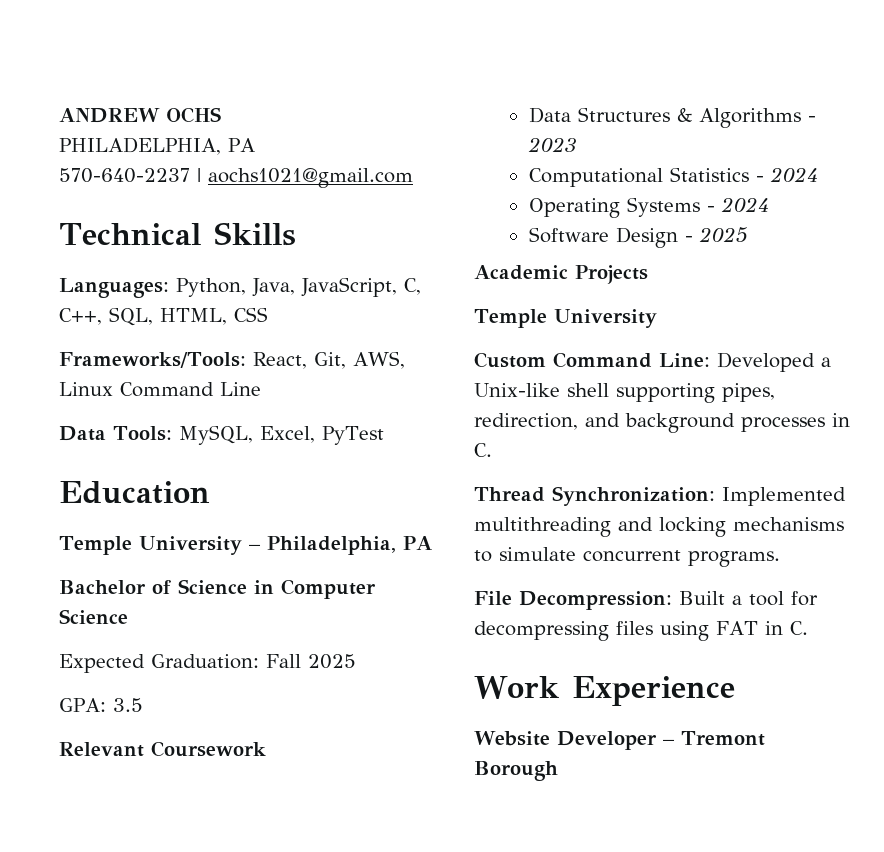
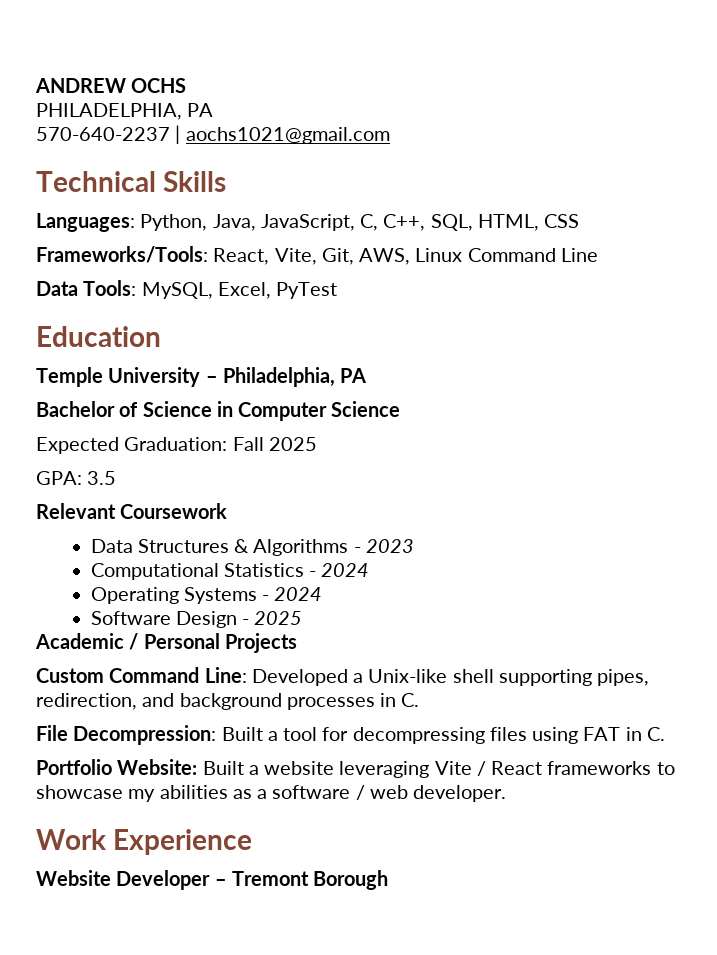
- Frameworks/Tools: React, Git, AWS, Linux Command Line
+ Frameworks/Tools: React, Vite, Git, AWS, Linux Command Line
- Academic Projects
- Temple University
+ Academic / Personal Projects
- Thread Synchronization: Implemented multithreading and locking mechanisms to simulate concurrent programs.
+ Portfolio Website: Built a website leveraging Vite / React frameworks to showcase my abilities as a software / web developer.

